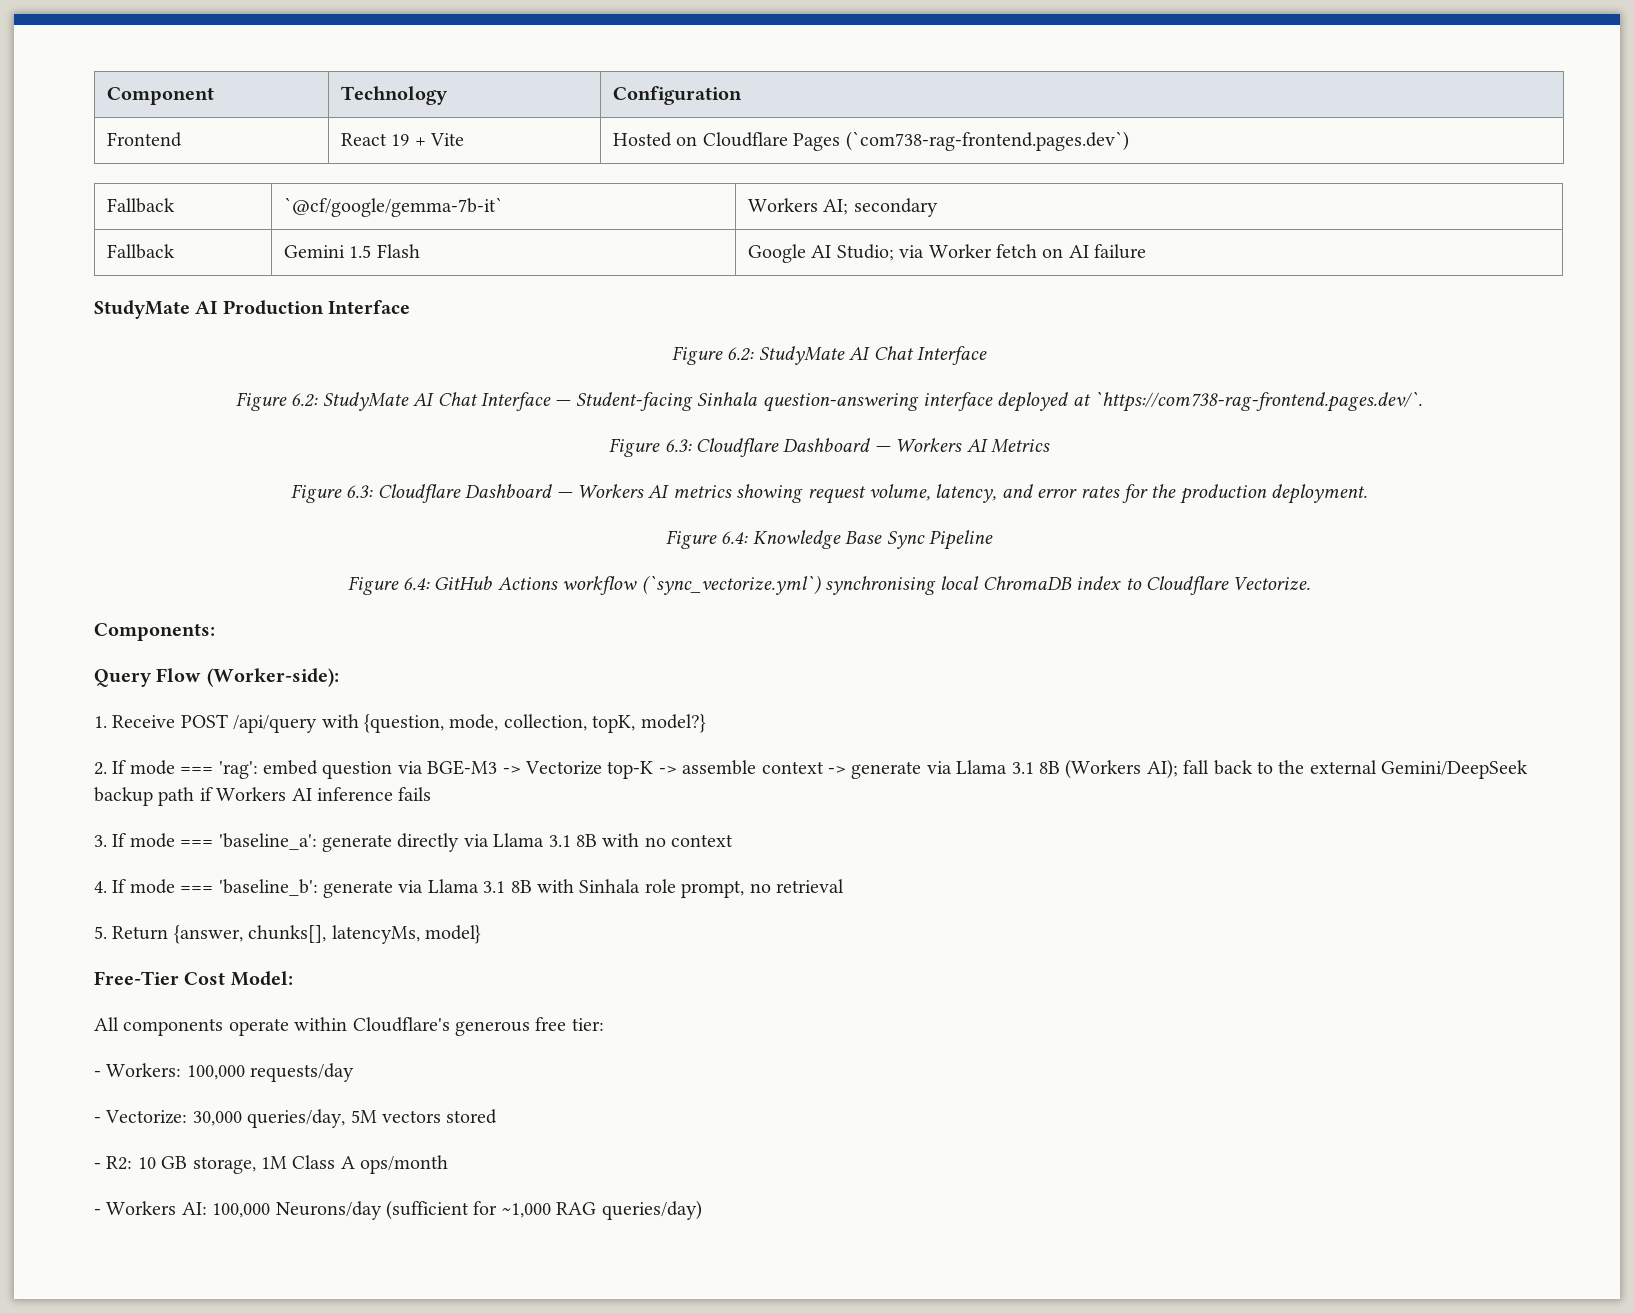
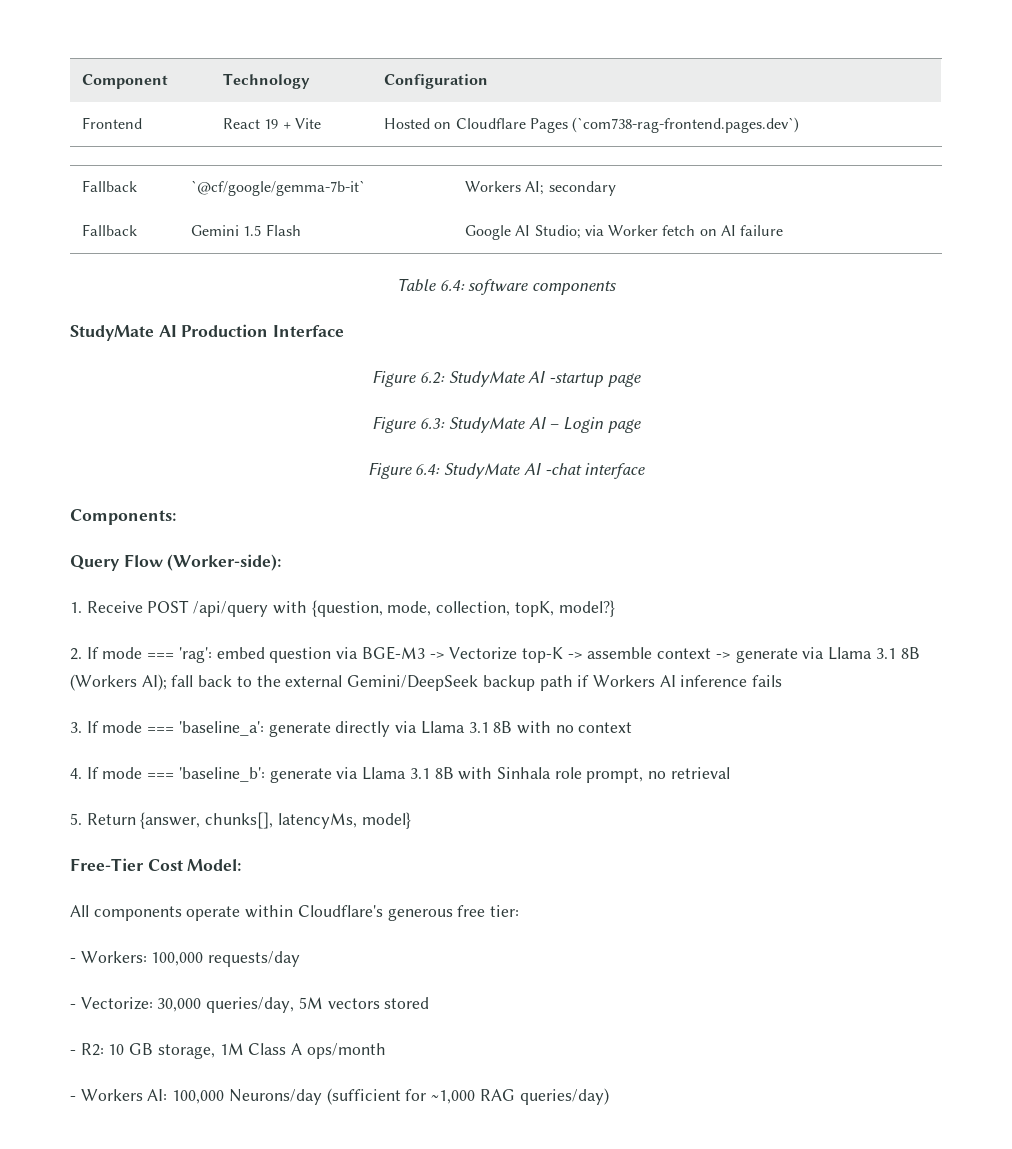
+ Table 6.4: software components
  StudyMate AI Production Interface
- Figure 6.2: StudyMate AI Chat Interface
- Figure 6.2: StudyMate AI Chat Interface — Student-facing Sinhala question-answering interface deployed at `https://com738-rag-frontend.pages.dev/`.
- Figure 6.3: Cloudflare Dashboard — Workers AI Metrics
- Figure 6.3: Cloudflare Dashboard — Workers AI metrics showing request volume, latency, and error rates for the production deployment.
- Figure 6.4: Knowledge Base Sync Pipeline
- Figure 6.4: GitHub Actions workflow (`sync_vectorize.yml`) synchronising local ChromaDB index to Cloudflare Vectorize.
+ Figure 6.2: StudyMate AI -startup page
+ Figure 6.3: StudyMate AI – Login page
+ Figure 6.4: StudyMate AI -chat interface

